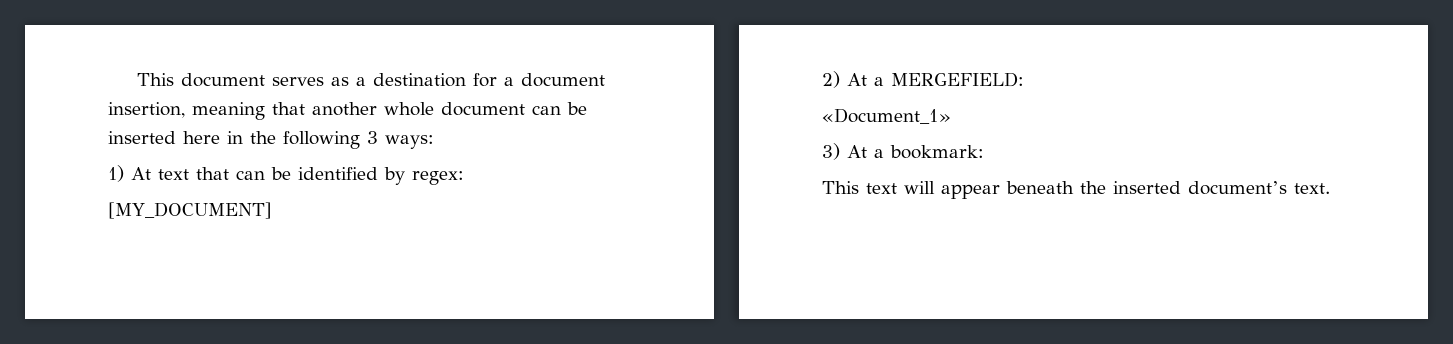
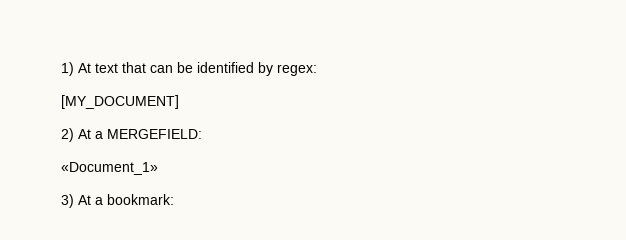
- This document serves as a destination for a document insertion, meaning that another whole document can be inserted here in the following 3 ways:
- This text will appear beneath the inserted document’s text.

